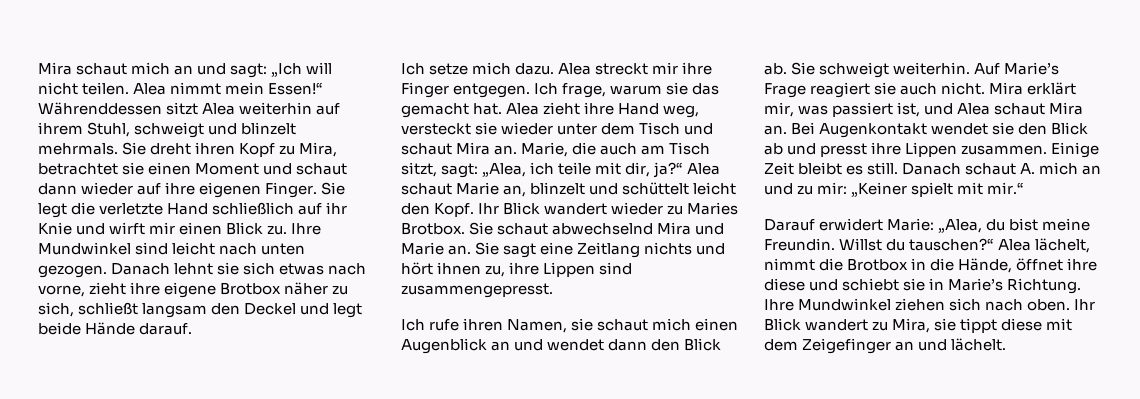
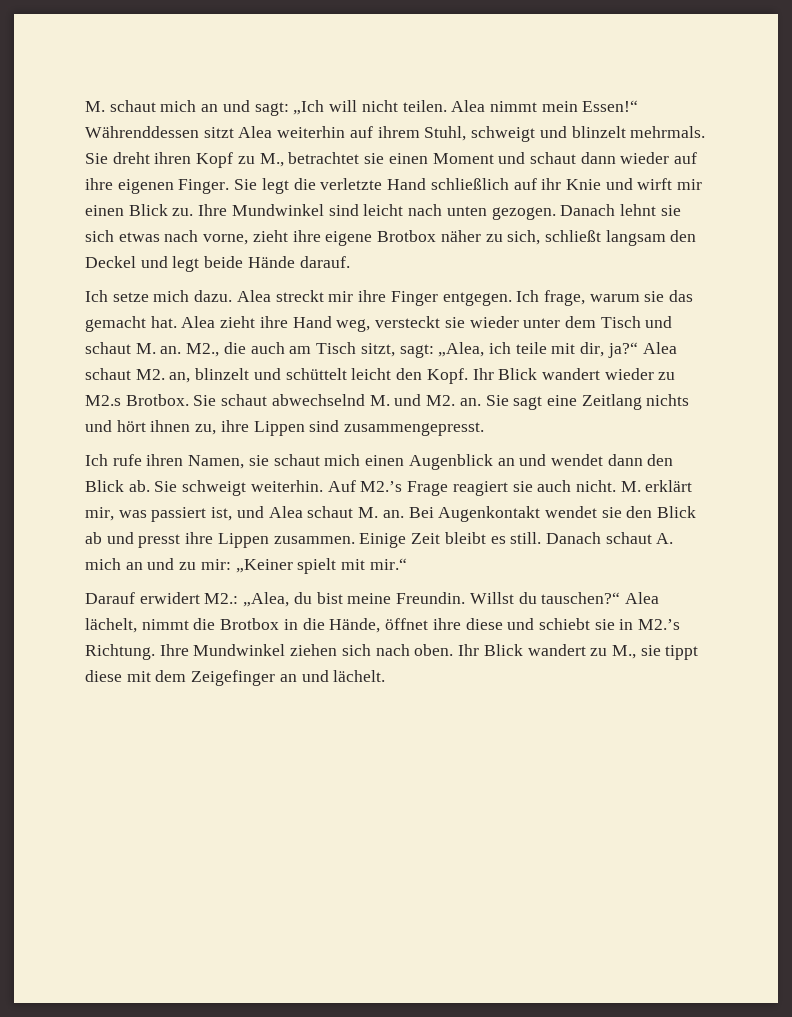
- Mira schaut mich an und sagt: „Ich will nicht teilen.
+ M. schaut mich an und sagt: „Ich will nicht teilen.
- Sie dreht ihren Kopf zu Mira, betrachtet sie einen Moment und schaut dann wieder auf ihre eigenen Finger.
+ Sie dreht ihren Kopf zu M., betrachtet sie einen Moment und schaut dann wieder auf ihre eigenen Finger.
- Alea zieht ihre Hand weg, versteckt sie wieder unter dem Tisch und schaut Mira an. Marie, die auch am Tisch sitzt, sagt: „Alea, ich teile mit dir, ja?“ Alea schaut Marie an, blinzelt und schüttelt leicht den Kopf.
+ Alea zieht ihre Hand weg, versteckt sie wieder unter dem Tisch und schaut M. an. M2., die auch am Tisch sitzt, sagt: „Alea, ich teile mit dir, ja?“ Alea schaut M2. an, blinzelt und schüttelt leicht den Kopf.
- Ihr Blick wandert wieder zu Maries Brotbox.
+ Ihr Blick wandert wieder zu M2.s Brotbox.
- Sie schaut abwechselnd Mira und Marie an.
+ Sie schaut abwechselnd M. und M2. an.
- Auf Marie’s Frage reagiert sie auch nicht.
+ Auf M2.’s Frage reagiert sie auch nicht.
- Mira erklärt mir, was passiert ist, und Alea schaut Mira an.
+ M. erklärt mir, was passiert ist, und Alea schaut M. an.
- Darauf erwidert Marie: „Alea, du bist meine Freundin.
+ Darauf erwidert M2.: „Alea, du bist meine Freundin.
- Willst du tauschen?“ Alea lächelt, nimmt die Brotbox in die Hände, öffnet ihre diese und schiebt sie in Marie’s Richtung.
+ Willst du tauschen?“ Alea lächelt, nimmt die Brotbox in die Hände, öffnet ihre diese und schiebt sie in M2.’s Richtung.
- Ihr Blick wandert zu Mira, sie tippt diese mit dem Zeigefinger an und lächelt.
+ Ihr Blick wandert zu M., sie tippt diese mit dem Zeigefinger an und lächelt.

